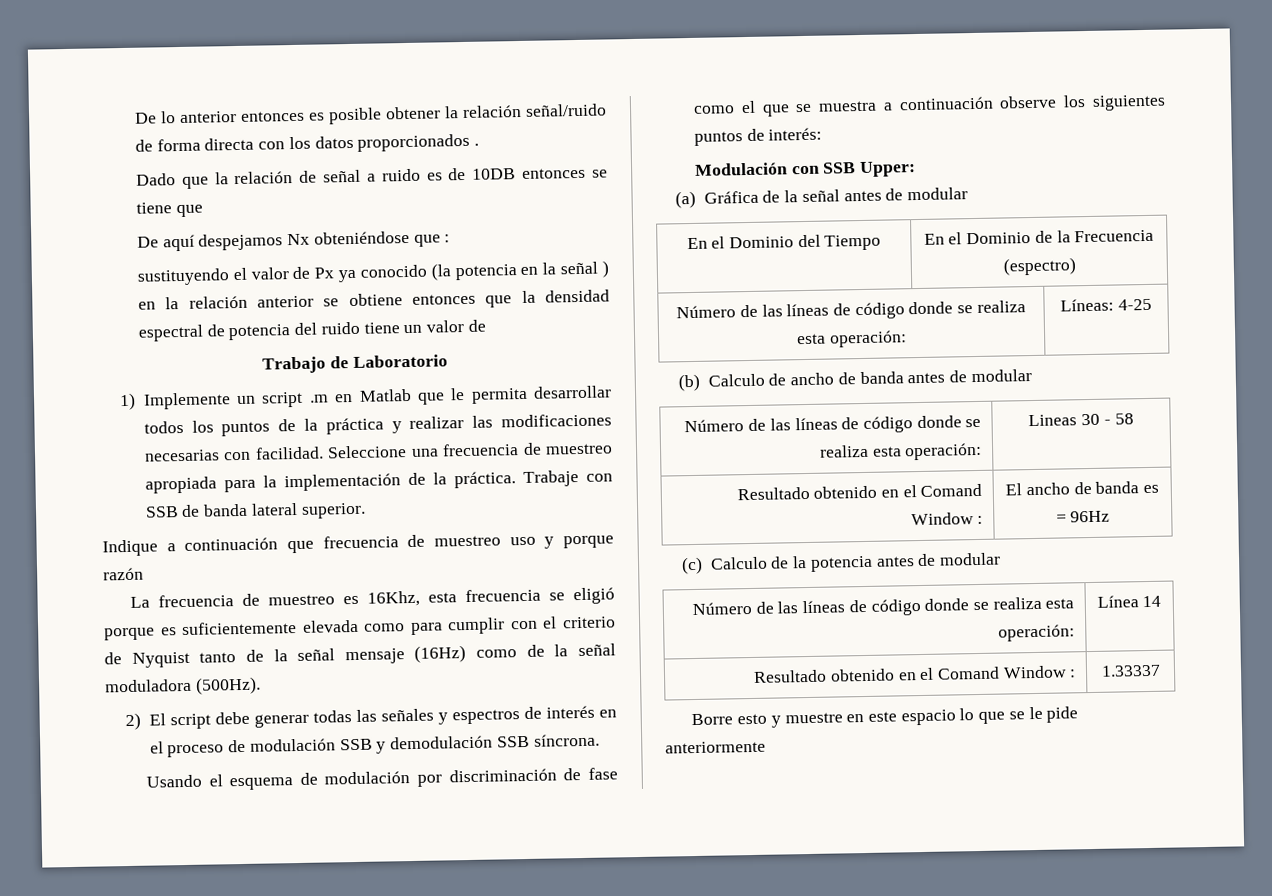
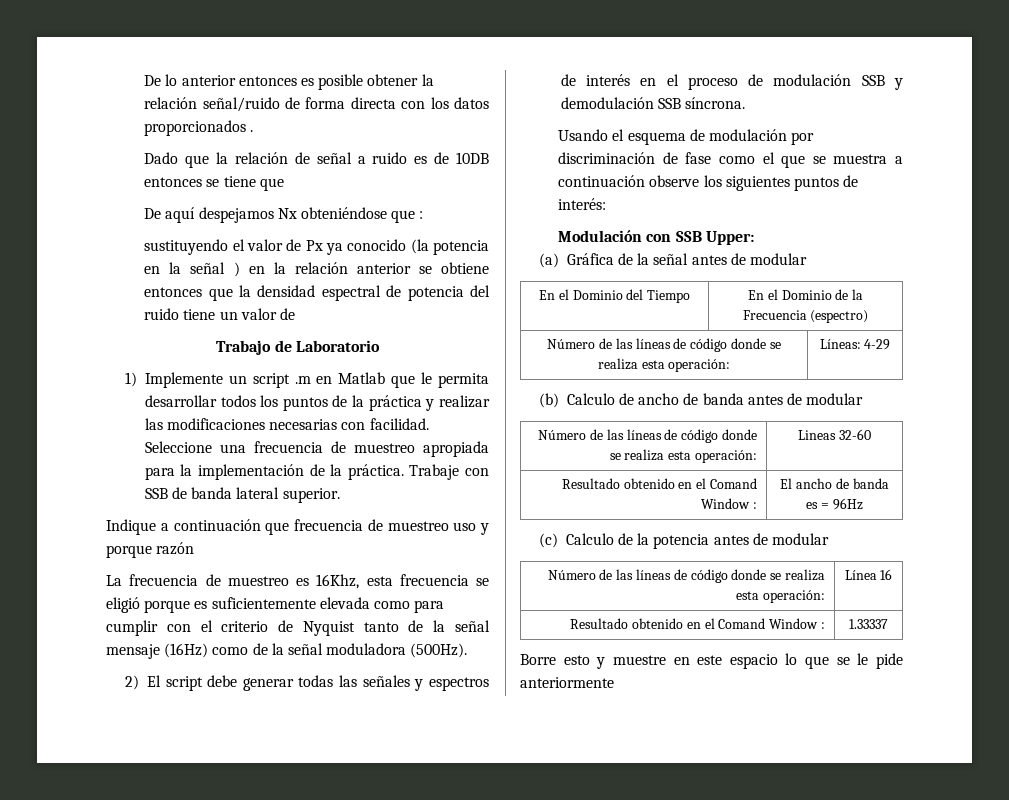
- Número de las líneas de código donde se realiza esta operación: | Líneas: 4-25
+ Número de las líneas de código donde se realiza esta operación: | Líneas: 4-29
- Número de las líneas de código donde se realiza esta operación: | Lineas 30 - 58
+ Número de las líneas de código donde se realiza esta operación: | Lineas 32-60
- Número de las líneas de código donde se realiza esta operación: | Línea 14
+ Número de las líneas de código donde se realiza esta operación: | Línea 16

